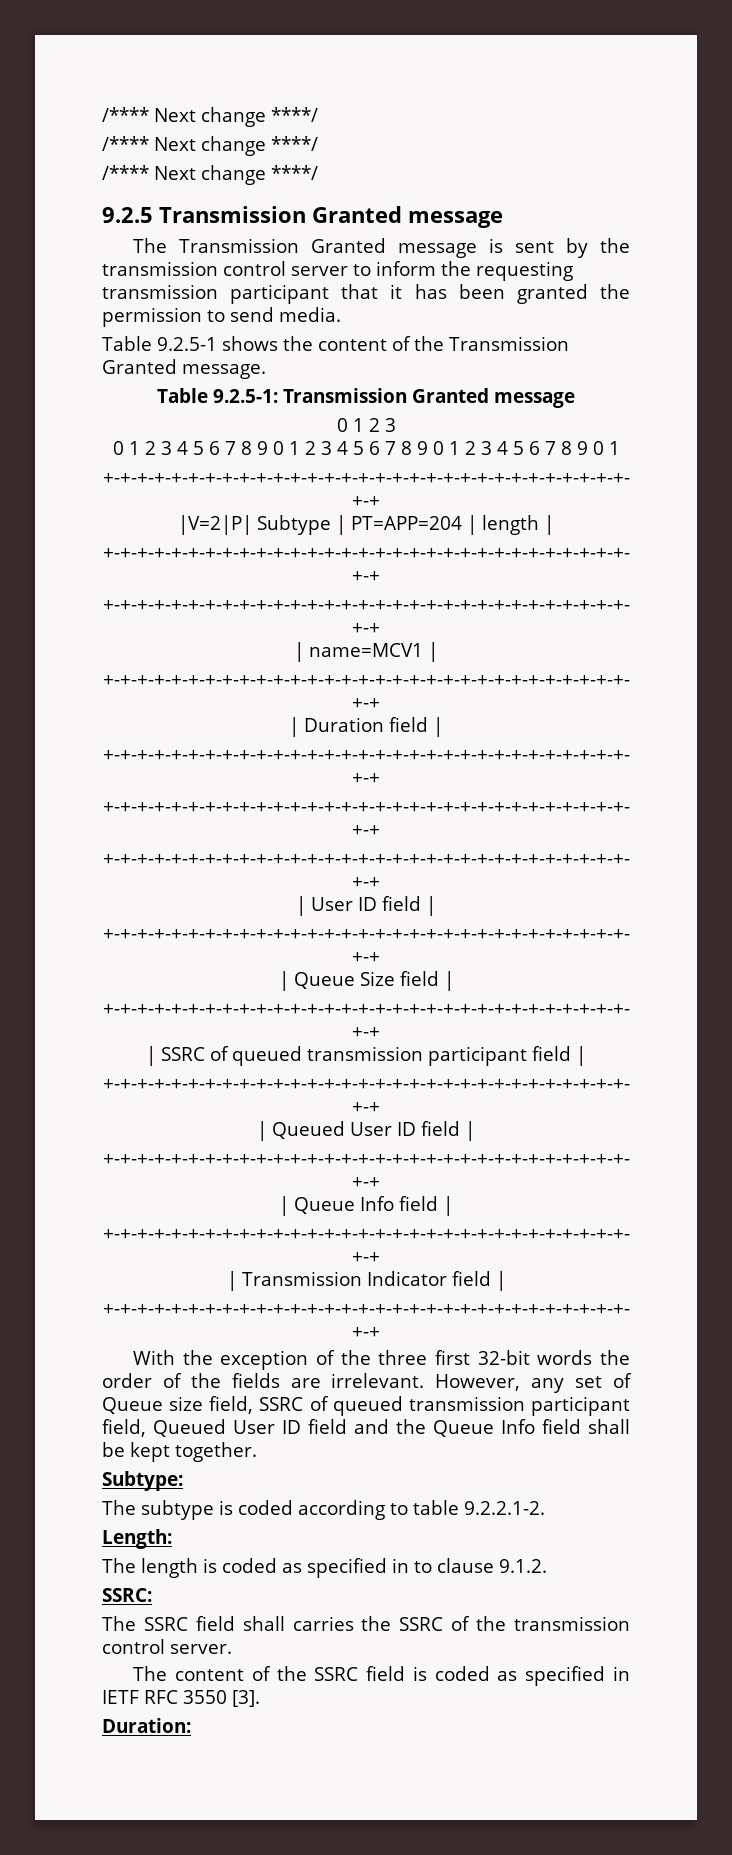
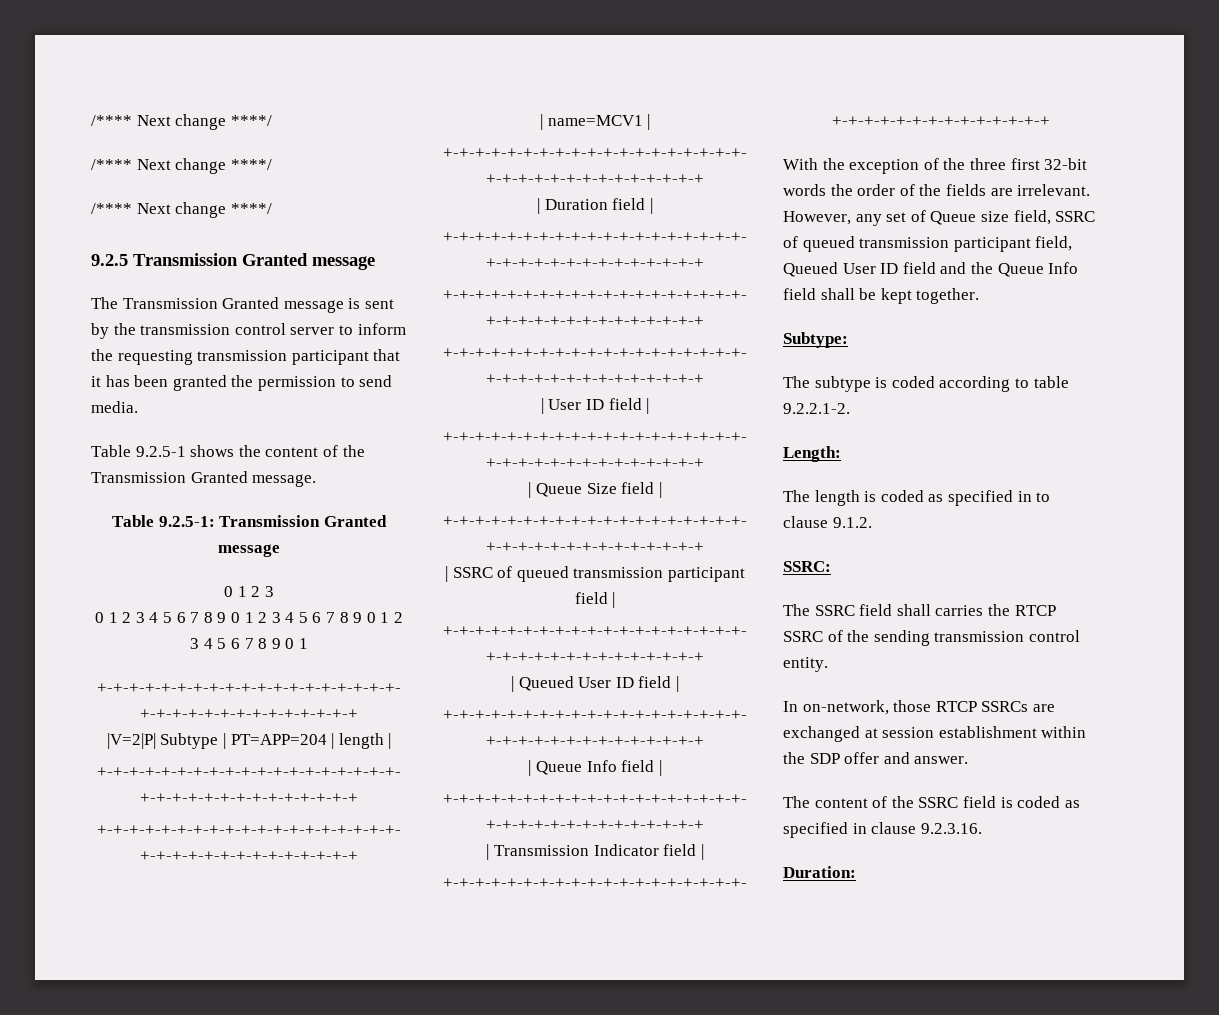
- The SSRC field shall carries the SSRC of the transmission control server.
+ The SSRC field shall carries the RTCP SSRC of the sending transmission control entity.
+ In on-network, those RTCP SSRCs are exchanged at session establishment within the SDP offer and answer.
- The content of the SSRC field is coded as specified in IETF RFC 3550 [3].
+ The content of the SSRC field is coded as specified in clause 9.2.3.16.

